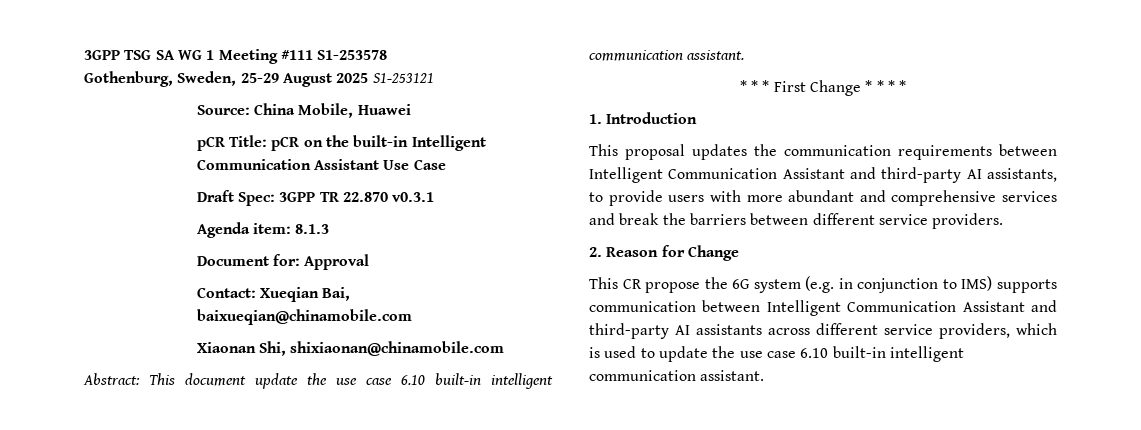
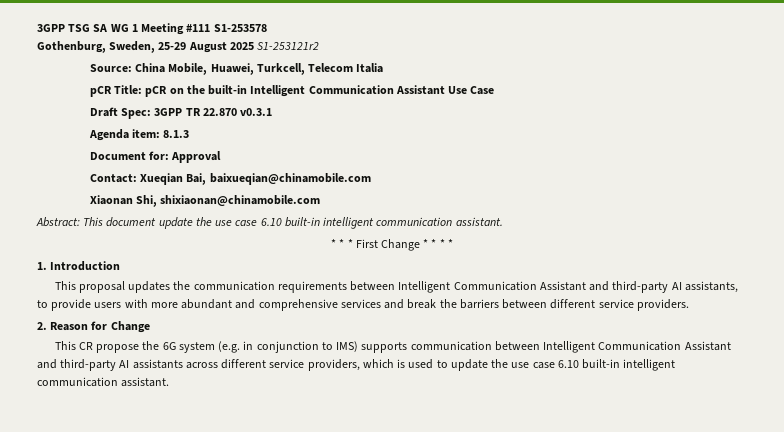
- Gothenburg, Sweden, 25-29 August 2025 S1-253121
+ Gothenburg, Sweden, 25-29 August 2025 S1-253121r2
- Source: China Mobile, Huawei
+ Source: China Mobile, Huawei, Turkcell, Telecom Italia

